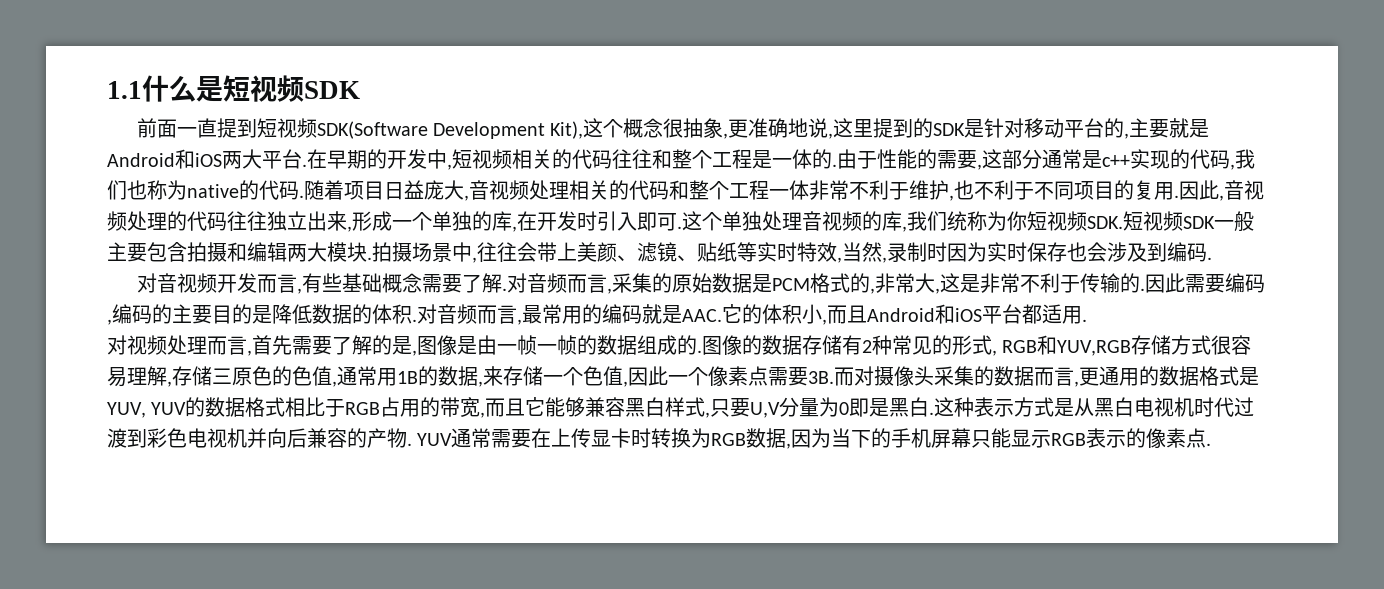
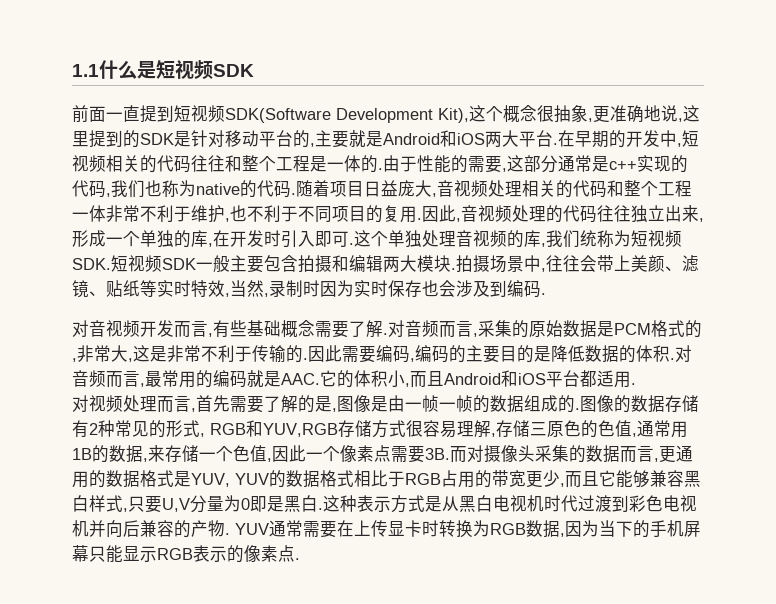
- 这个单独处理音视频的库,我们统称为你短视频SDK.短视频SDK一般主要包含拍摄和编辑两大模块.
+ 这个单独处理音视频的库,我们统称为短视频SDK.短视频SDK一般主要包含拍摄和编辑两大模块.
- 而对摄像头采集的数据而言,更通用的数据格式是YUV, YUV的数据格式相比于RGB占用的带宽,而且它能够兼容黑白样式,只要U,V分量为0即是黑白.
+ 而对摄像头采集的数据而言,更通用的数据格式是YUV, YUV的数据格式相比于RGB占用的带宽更少,而且它能够兼容黑白样式,只要U,V分量为0即是黑白.

